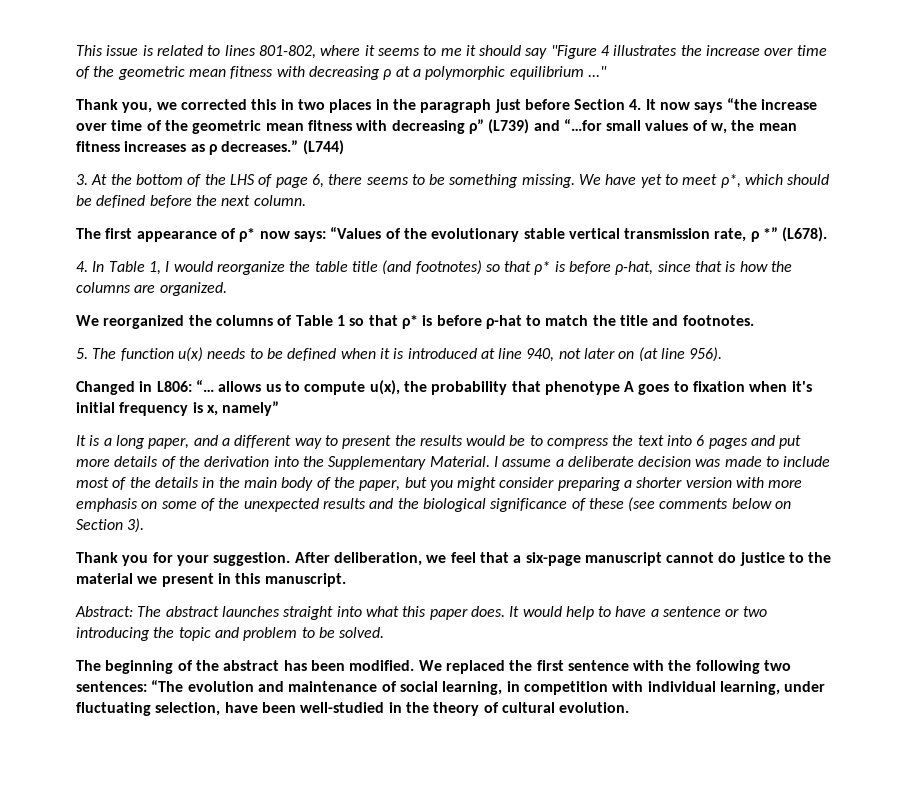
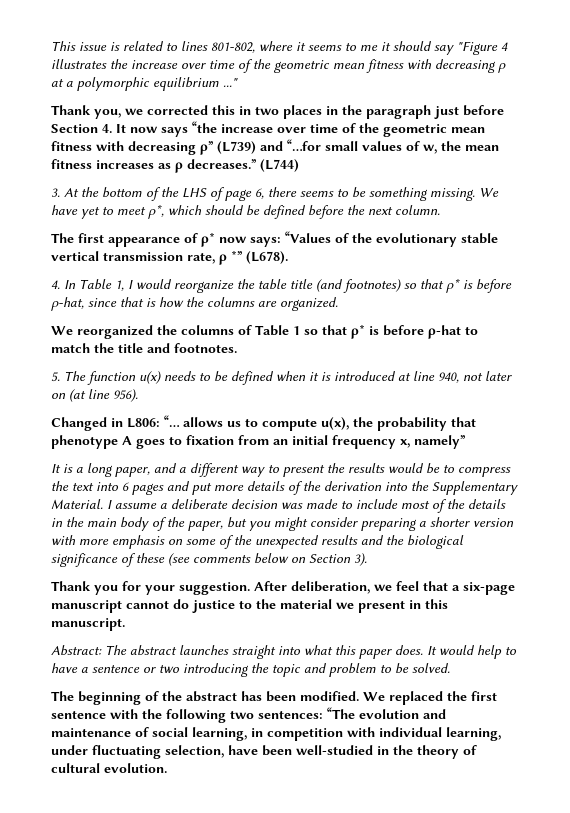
- Changed in L806: “… allows us to compute u(x), the probability that phenotype A goes to fixation when it's initial frequency is x, namely”
+ Changed in L806: “… allows us to compute u(x), the probability that phenotype A goes to fixation from an initial frequency x, namely”

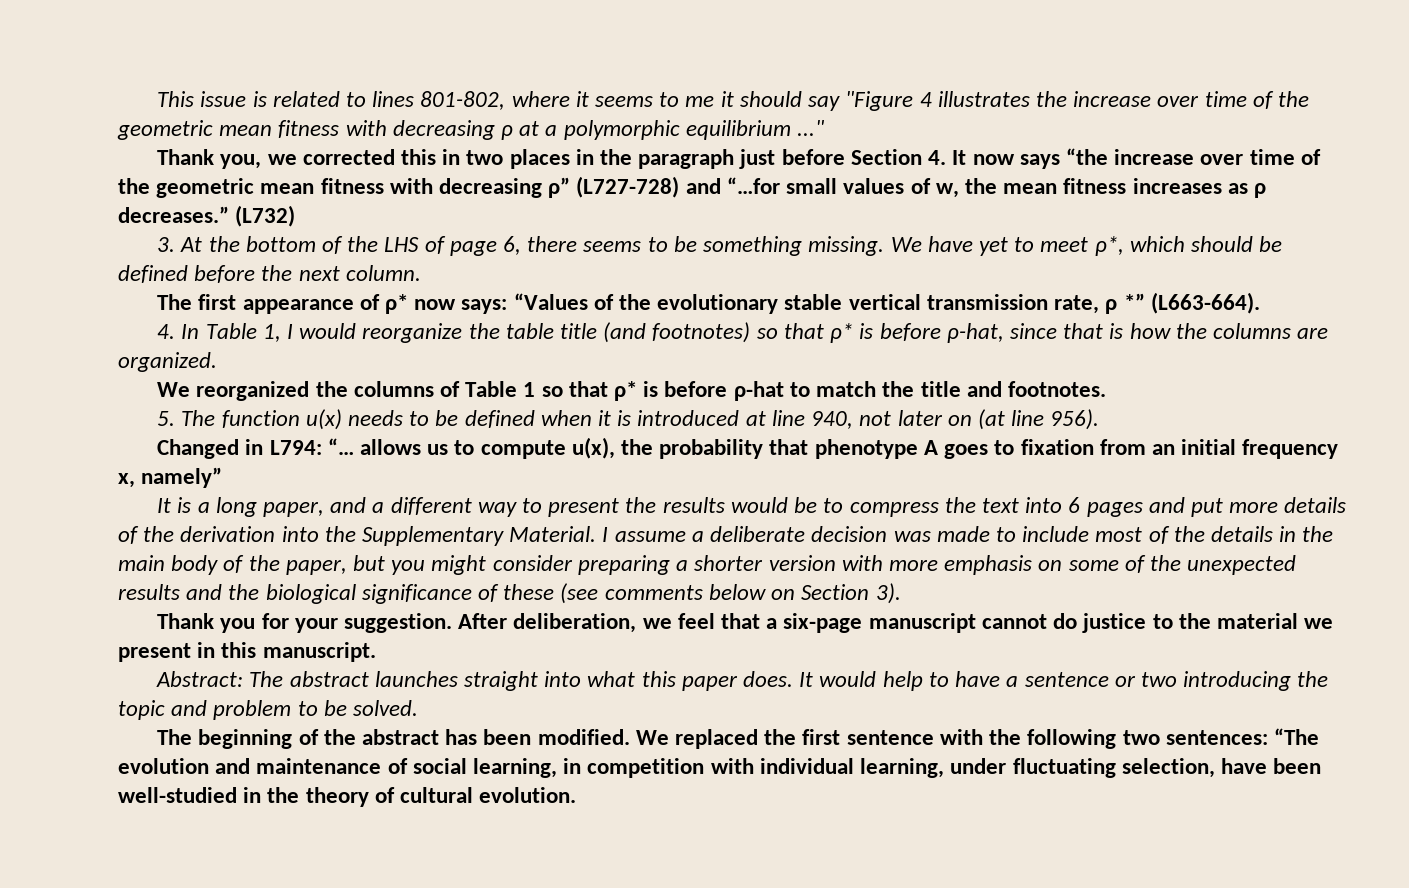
- Thank you, we corrected this in two places in the paragraph just before Section 4. It now says “the increase over time of the geometric mean fitness with decreasing ρ” (L739) and “…for small values of w, the mean fitness increases as ρ decreases.”
+ Thank you, we corrected this in two places in the paragraph just before Section 4. It now says “the increase over time of the geometric mean fitness with decreasing ρ” (L727-728) and “…for small values of w, the mean fitness increases as ρ decreases.”
- (L744)
+ (L732)
- The first appearance of ρ* now says: “Values of the evolutionary stable vertical transmission rate, ρ *” (L678).
+ The first appearance of ρ* now says: “Values of the evolutionary stable vertical transmission rate, ρ *” (L663-664).
- Changed in L806: “… allows us to compute u(x), the probability that phenotype A goes to fixation from an initial frequency x, namely”
+ Changed in L794: “… allows us to compute u(x), the probability that phenotype A goes to fixation from an initial frequency x, namely”

